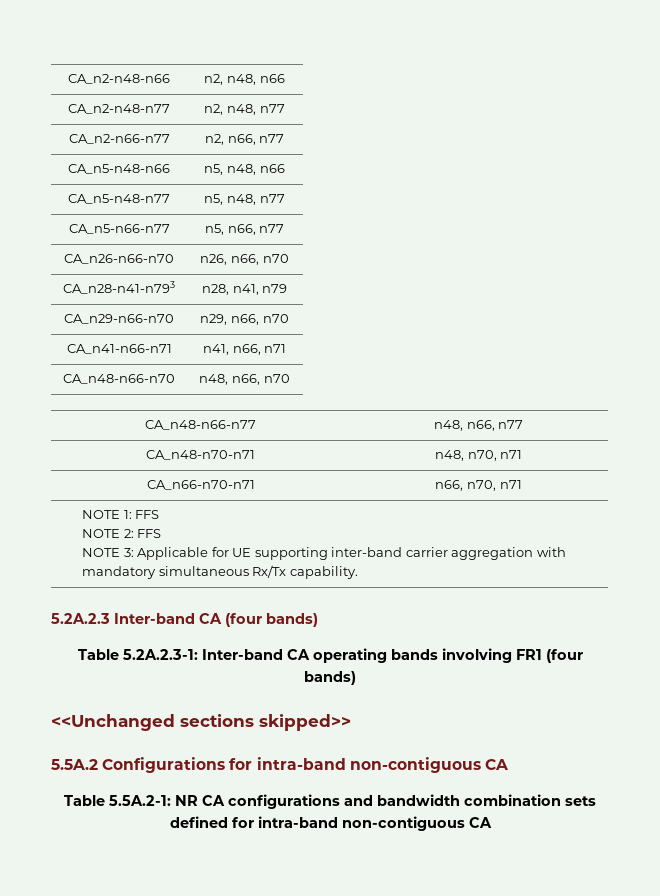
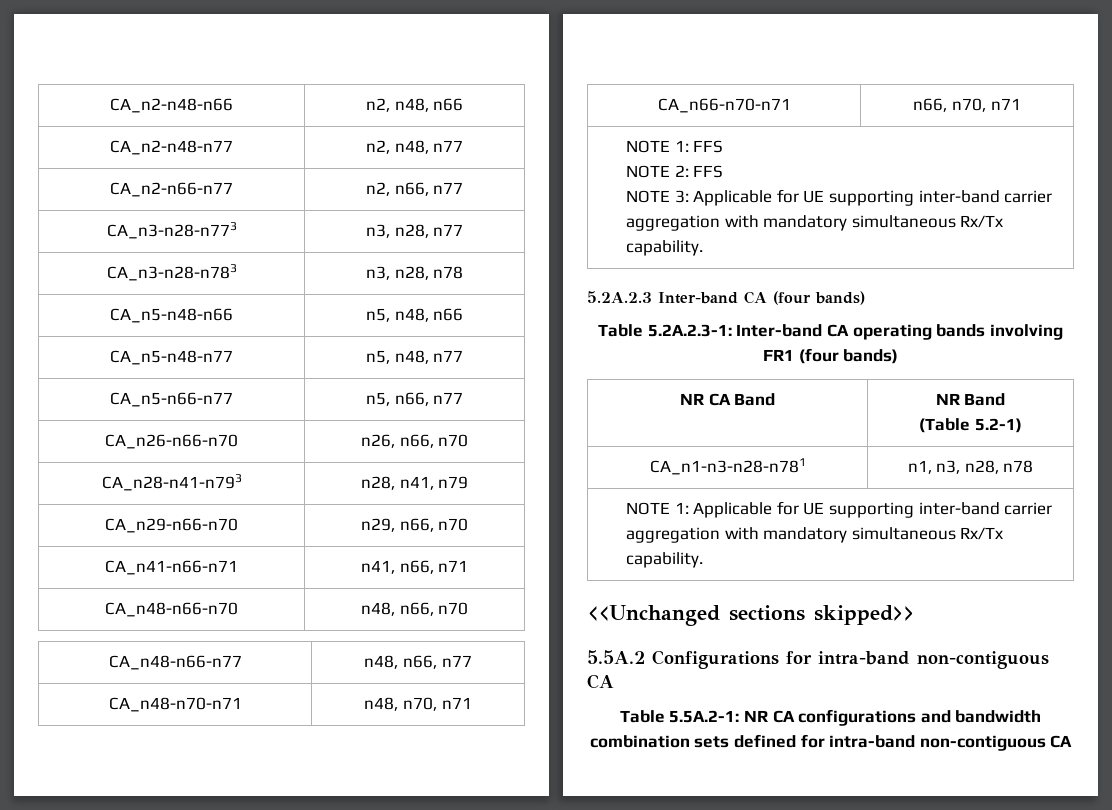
+ CA_n3-n28-n773 | n3, n28, n77
+ CA_n3-n28-n783 | n3, n28, n78
+ NR CA Band | NR Band
+ (Table 5.2-1)
+ CA_n1-n3-n28-n781 | n1, n3, n28, n78
+ NOTE 1: Applicable for UE supporting inter-band carrier aggregation with mandatory simultaneous Rx/Tx capability.

